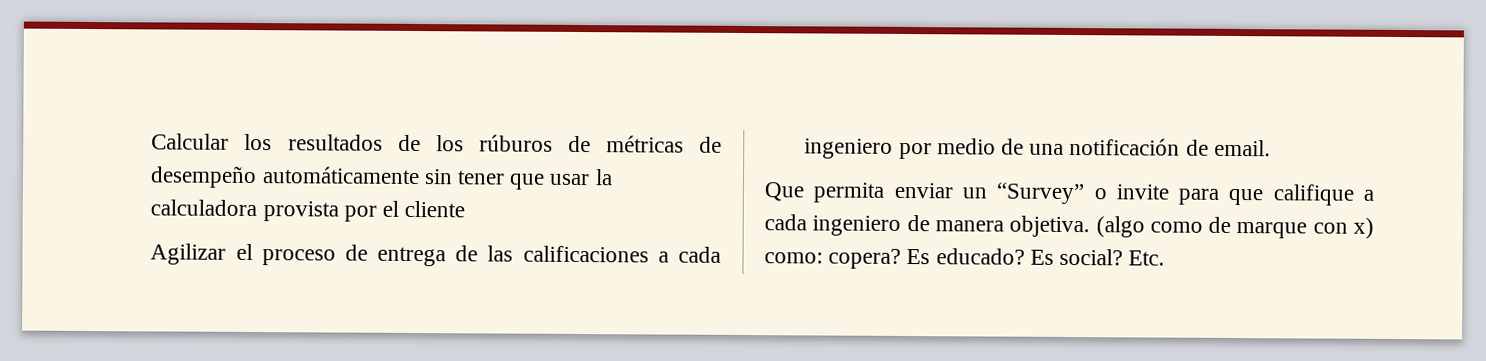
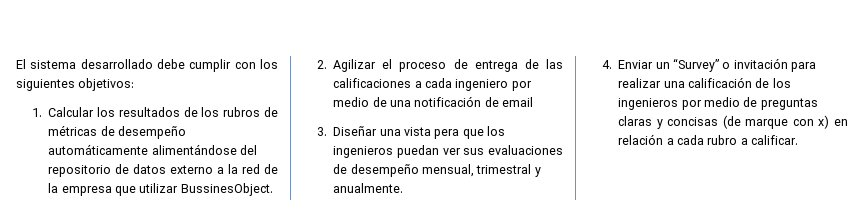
- Calcular los resultados de los rúburos de métricas de desempeño automáticamente sin tener que usar la calculadora provista por el cliente
- Agilizar el proceso de entrega de las calificaciones a cada ingeniero por medio de una notificación de email.
- Que permita enviar un “Survey” o invite para que califique a cada ingeniero de manera objetiva. (algo como de marque con x) como: copera? Es educado? Es social? Etc.
+ El sistema desarrollado debe cumplir con los siguientes objetivos:
+ 1. Calcular los resultados de los rubros de métricas de desempeño automáticamente alimentándose del repositorio de datos externo a la red de la empresa que utilizar BussinesObject.
+ 2. Agilizar el proceso de entrega de las calificaciones a cada ingeniero por medio de una notificación de email
+ 3. Diseñar una vista pera que los ingenieros puedan ver sus evaluaciones de desempeño mensual, trimestral y anualmente.
+ 4. Enviar un “Survey” o invitación para realizar una calificación de los ingenieros por medio de preguntas claras y concisas (de marque con x) en relación a cada rubro a calificar.

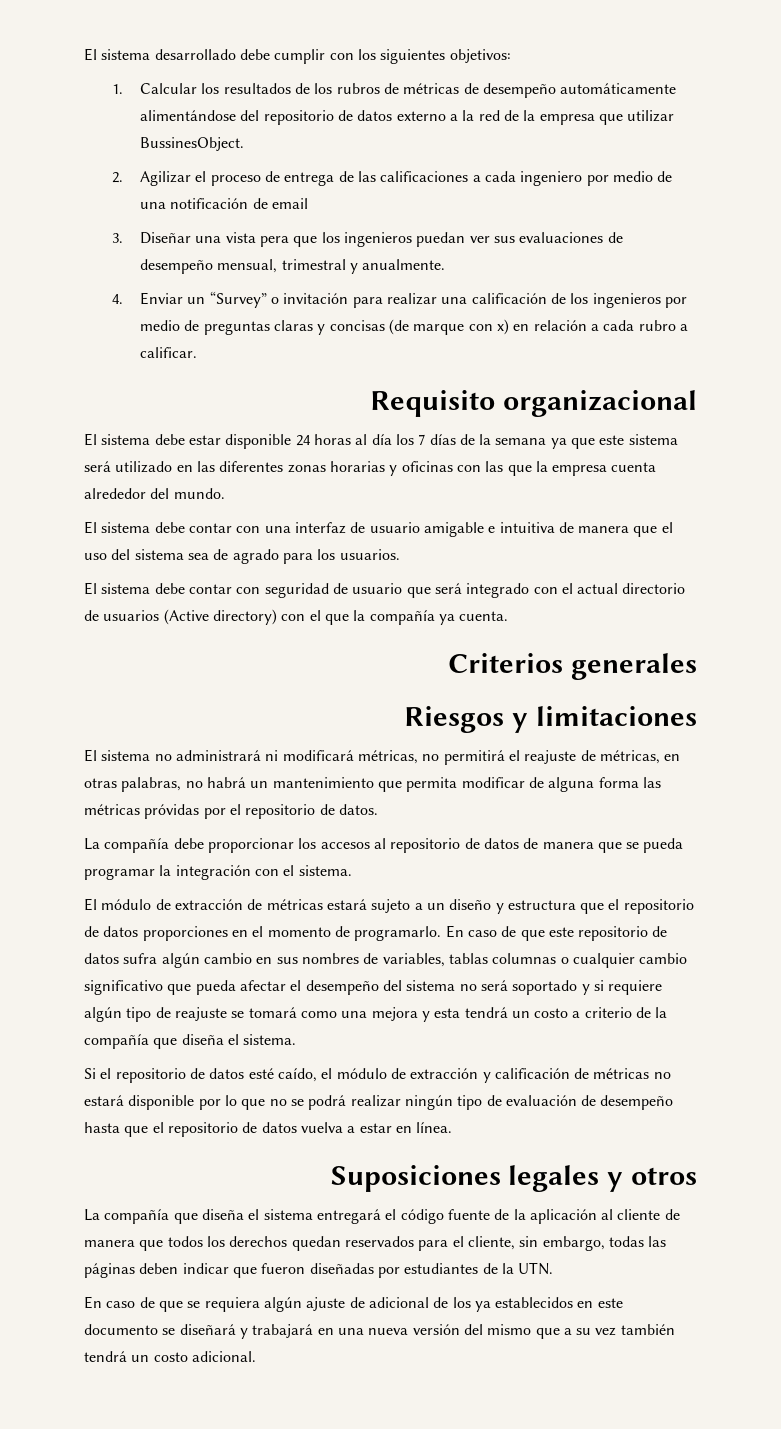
+ Requisito organizacional
+ El sistema debe estar disponible 24 horas al día los 7 días de la semana ya que este sistema será utilizado en las diferentes zonas horarias y oficinas con las que la empresa cuenta alrededor del mundo.
+ El sistema debe contar con una interfaz de usuario amigable e intuitiva de manera que el uso del sistema sea de agrado para los usuarios.
+ El sistema debe contar con seguridad de usuario que será integrado con el actual directorio de usuarios (Active directory) con el que la compañía ya cuenta.
+ Criterios generales
+ Riesgos y limitaciones
+ El sistema no administrará ni modificará métricas, no permitirá el reajuste de métricas, en otras palabras, no habrá un mantenimiento que permita modificar de alguna forma las métricas próvidas por el repositorio de datos.
+ La compañía debe proporcionar los accesos al repositorio de datos de manera que se pueda programar la integración con el sistema.
+ El módulo de extracción de métricas estará sujeto a un diseño y estructura que el repositorio de datos proporciones en el momento de programarlo. En caso de que este repositorio de datos sufra algún cambio en sus nombres de variables, tablas columnas o cualquier cambio significativo que pueda afectar el desempeño del sistema no será soportado y si requiere algún tipo de reajuste se tomará como una mejora y esta tendrá un costo a criterio de la compañía que diseña el sistema.
+ Si el repositorio de datos esté caído, el módulo de extracción y calificación de métricas no estará disponible por lo que no se podrá realizar ningún tipo de evaluación de desempeño hasta que el repositorio de datos vuelva a estar en línea.
+ Suposiciones legales y otros
+ La compañía que diseña el sistema entregará el código fuente de la aplicación al cliente de manera que todos los derechos quedan reservados para el cliente, sin embargo, todas las páginas deben indicar que fueron diseñadas por estudiantes de la UTN.
+ En caso de que se requiera algún ajuste de adicional de los ya establecidos en este documento se diseñará y trabajará en una nueva versión del mismo que a su vez también tendrá un costo adicional.

